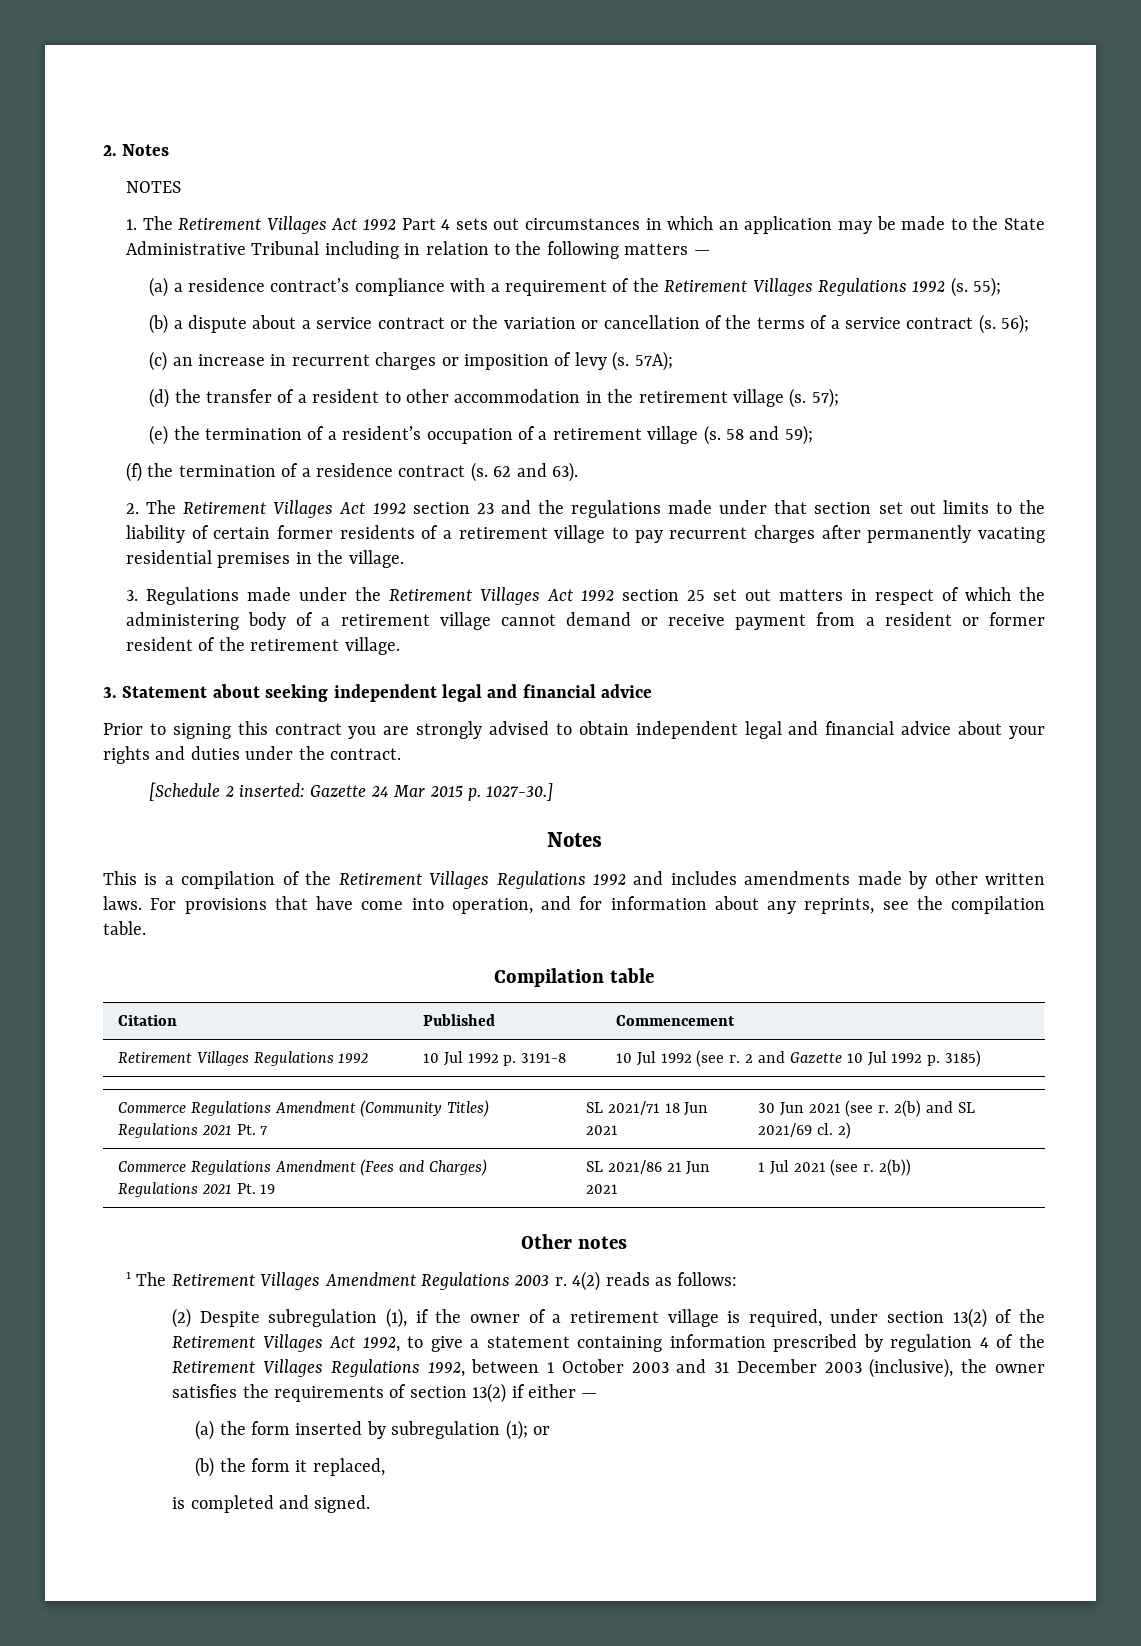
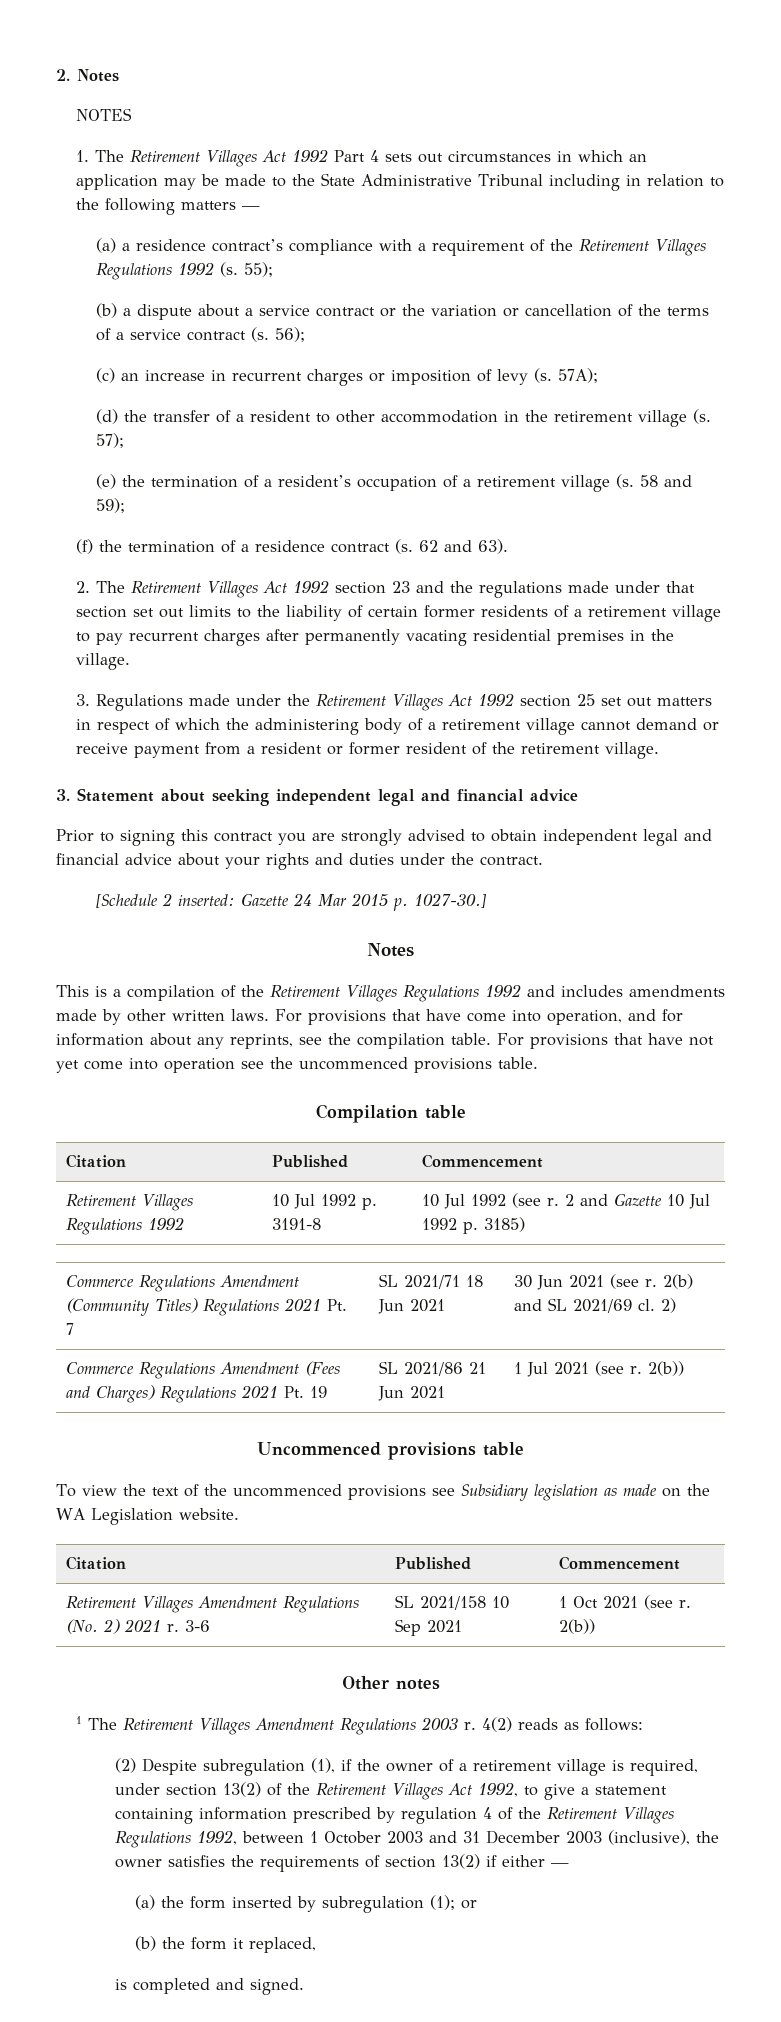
+ For provisions that have not yet come into operation see the uncommenced provisions table.
+ Uncommenced provisions table
+ To view the text of the uncommenced provisions see Subsidiary legislation as made on the WA Legislation website.
+ Citation | Published | Commencement
+ Retirement Villages Amendment Regulations (No. 2) 2021 r. 3-6 | SL 2021/158 10 Sep 2021 | 1 Oct 2021 (see r. 2(b))

